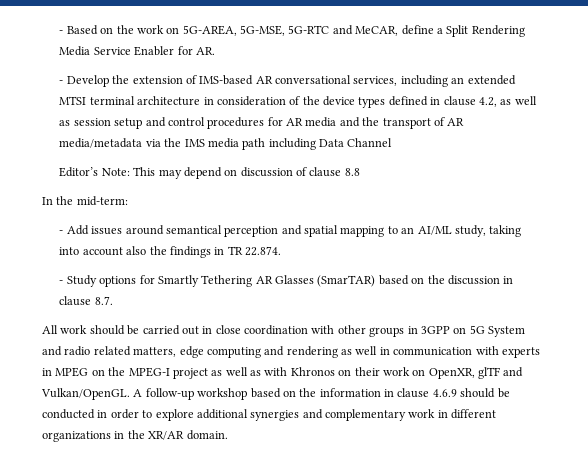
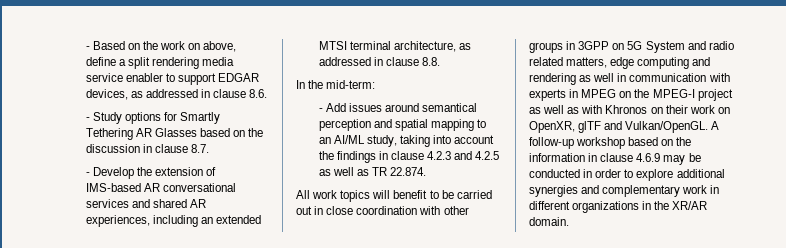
- - Based on the work on 5G-AREA, 5G-MSE, 5G-RTC and MeCAR, define a Split Rendering Media Service Enabler for AR.
+ - Based on the work on above, define a split rendering media service enabler to support EDGAR devices, as addressed in clause 8.6.
+ - Study options for Smartly Tethering AR Glasses based on the discussion in clause 8.7.
- - Develop the extension of IMS-based AR conversational services, including an extended MTSI terminal architecture in consideration of the device types defined in clause 4.2, as well as session setup and control procedures for AR media and the transport of AR media/metadata via the IMS media path including Data Channel
- Editor’s Note: This may depend on discussion of clause 8.8
+ - Develop the extension of IMS-based AR conversational services and shared AR experiences, including an extended MTSI terminal architecture, as addressed in clause 8.8.
- - Add issues around semantical perception and spatial mapping to an AI/ML study, taking into account also the findings in TR 22.874.
- - Study options for Smartly Tethering AR Glasses (SmarTAR) based on the discussion in clause 8.7.
- All work should be carried out in close coordination with other groups in 3GPP on 5G System and radio related matters, edge computing and rendering as well in communication with experts in MPEG on the MPEG-I project as well as with Khronos on their work on OpenXR, glTF and Vulkan/OpenGL.
+ - Add issues around semantical perception and spatial mapping to an AI/ML study, taking into account the findings in clause 4.2.3 and 4.2.5 as well as TR 22.874.
+ All work topics will benefit to be carried out in close coordination with other groups in 3GPP on 5G System and radio related matters, edge computing and rendering as well in communication with experts in MPEG on the MPEG-I project as well as with Khronos on their work on OpenXR, glTF and Vulkan/OpenGL.
- A follow-up workshop based on the information in clause 4.6.9 should be conducted in order to explore additional synergies and complementary work in different organizations in the XR/AR domain.
+ A follow-up workshop based on the information in clause 4.6.9 may be conducted in order to explore additional synergies and complementary work in different organizations in the XR/AR domain.

